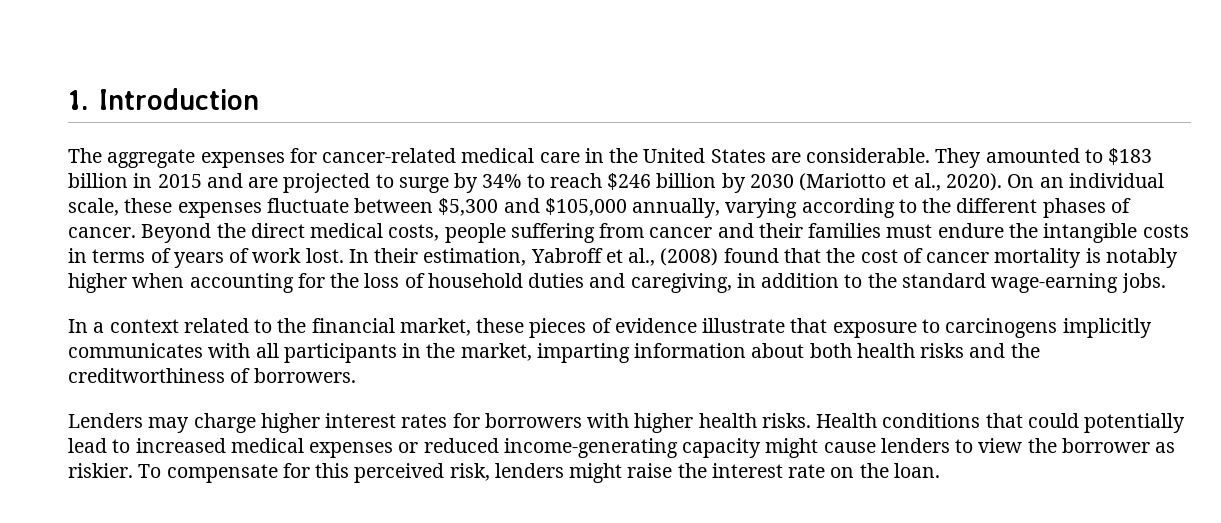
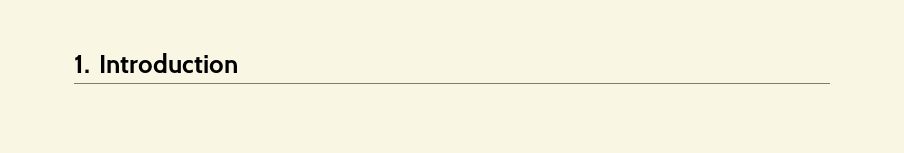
- The aggregate expenses for cancer-related medical care in the United States are considerable. They amounted to $183 billion in 2015 and are projected to surge by 34% to reach $246 billion by 2030 (Mariotto et al., 2020). On an individual scale, these expenses fluctuate between $5,300 and $105,000 annually, varying according to the different phases of cancer. Beyond the direct medical costs, people suffering from cancer and their families must endure the intangible costs in terms of years of work lost. In their estimation, Yabroff et al., (2008) found that the cost of cancer mortality is notably higher when accounting for the loss of household duties and caregiving, in addition to the standard wage-earning jobs.
- In a context related to the financial market, these pieces of evidence illustrate that exposure to carcinogens implicitly communicates with all participants in the market, imparting information about both health risks and the creditworthiness of borrowers.
- Lenders may charge higher interest rates for borrowers with higher health risks. Health conditions that could potentially lead to increased medical expenses or reduced income-generating capacity might cause lenders to view the borrower as riskier. To compensate for this perceived risk, lenders might raise the interest rate on the loan.

